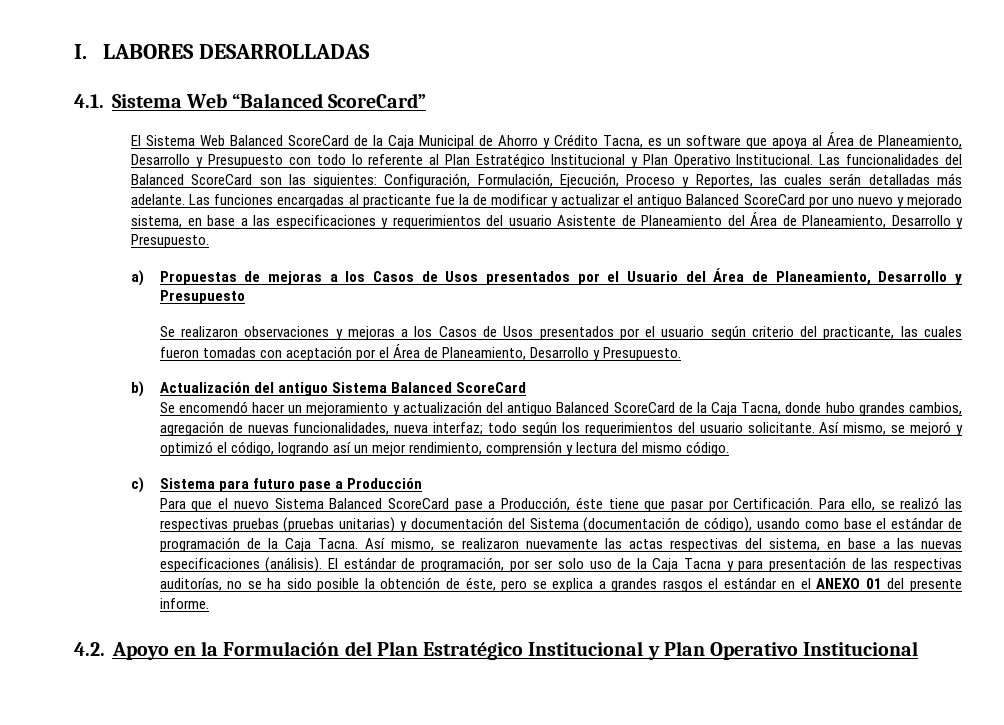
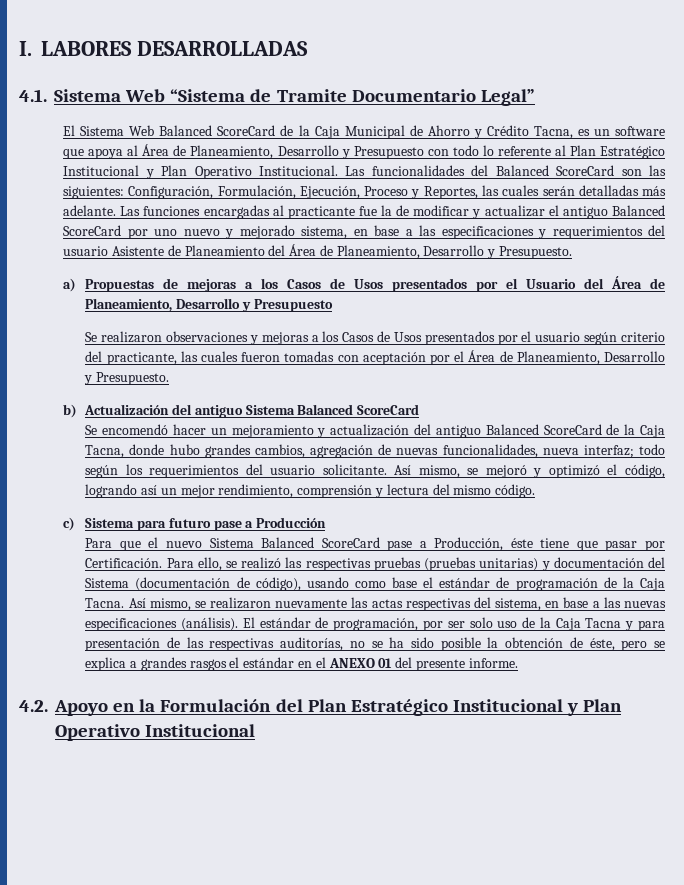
- 4.1. Sistema Web “Balanced ScoreCard”
+ 4.1. Sistema Web “Sistema de Tramite Documentario Legal”

